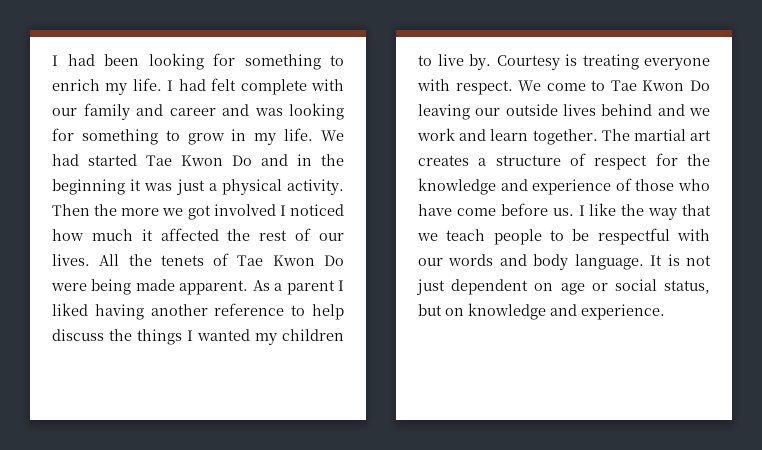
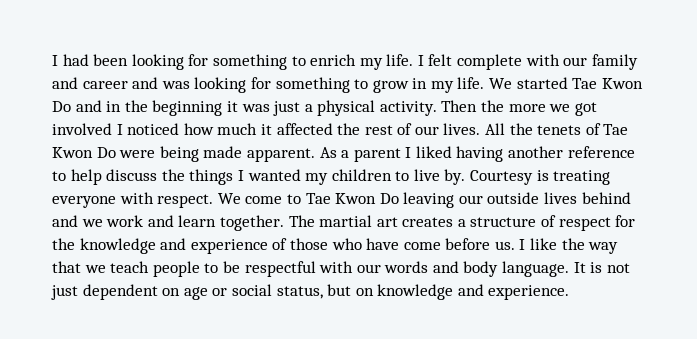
- I had felt complete with our family and career and was looking for something to grow in my life.
+ I felt complete with our family and career and was looking for something to grow in my life.
- We had started Tae Kwon Do and in the beginning it was just a physical activity.
+ We started Tae Kwon Do and in the beginning it was just a physical activity.

